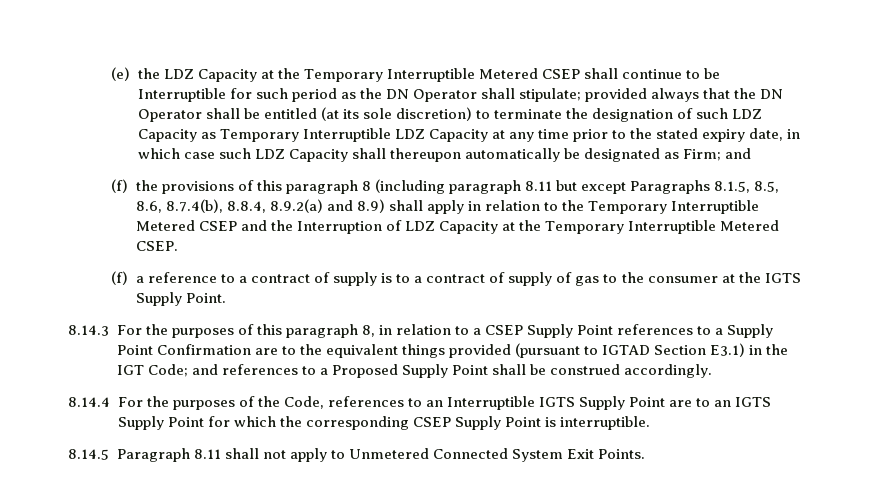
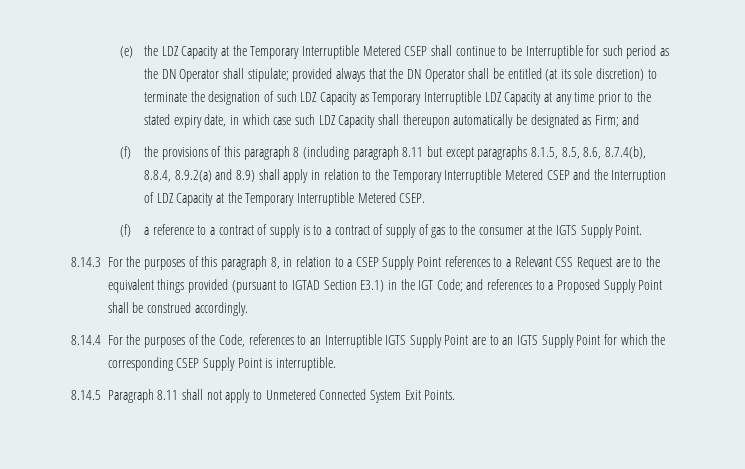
- (f) the provisions of this paragraph 8 (including paragraph 8.11 but except Paragraphs 8.1.5, 8.5, 8.6, 8.7.4(b), 8.8.4, 8.9.2(a) and 8.9) shall apply in relation to the Temporary Interruptible Metered CSEP and the Interruption of LDZ Capacity at the Temporary Interruptible Metered CSEP.
+ (f) the provisions of this paragraph 8 (including paragraph 8.11 but except paragraphs 8.1.5, 8.5, 8.6, 8.7.4(b), 8.8.4, 8.9.2(a) and 8.9) shall apply in relation to the Temporary Interruptible Metered CSEP and the Interruption of LDZ Capacity at the Temporary Interruptible Metered CSEP.
- 8.14.3 For the purposes of this paragraph 8, in relation to a CSEP Supply Point references to a Supply Point Confirmation are to the equivalent things provided (pursuant to IGTAD Section E3.1) in the IGT Code; and references to a Proposed Supply Point shall be construed accordingly.
+ 8.14.3 For the purposes of this paragraph 8, in relation to a CSEP Supply Point references to a Relevant CSS Request are to the equivalent things provided (pursuant to IGTAD Section E3.1) in the IGT Code; and references to a Proposed Supply Point shall be construed accordingly.

